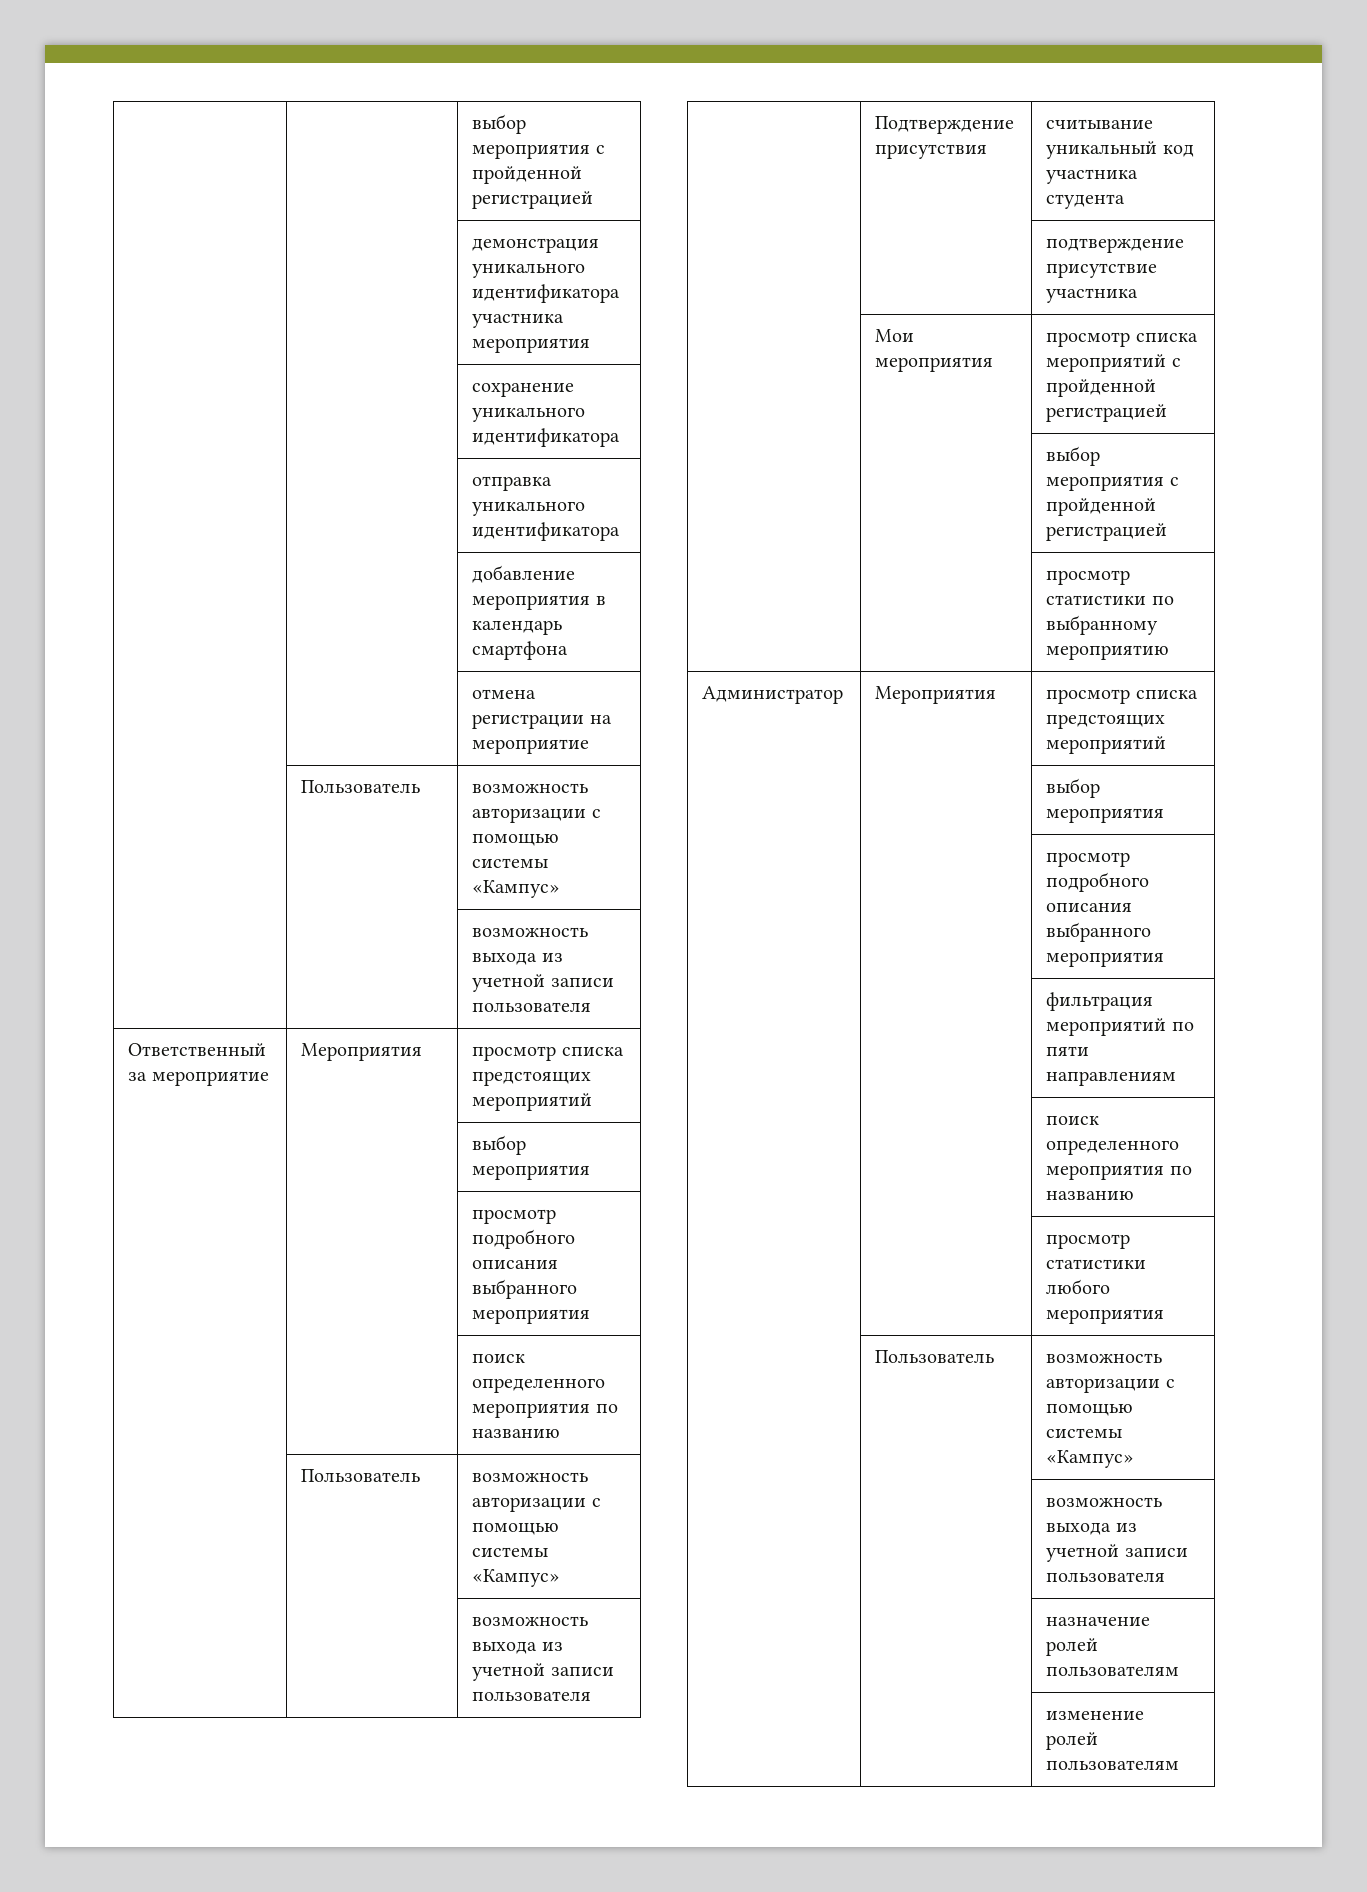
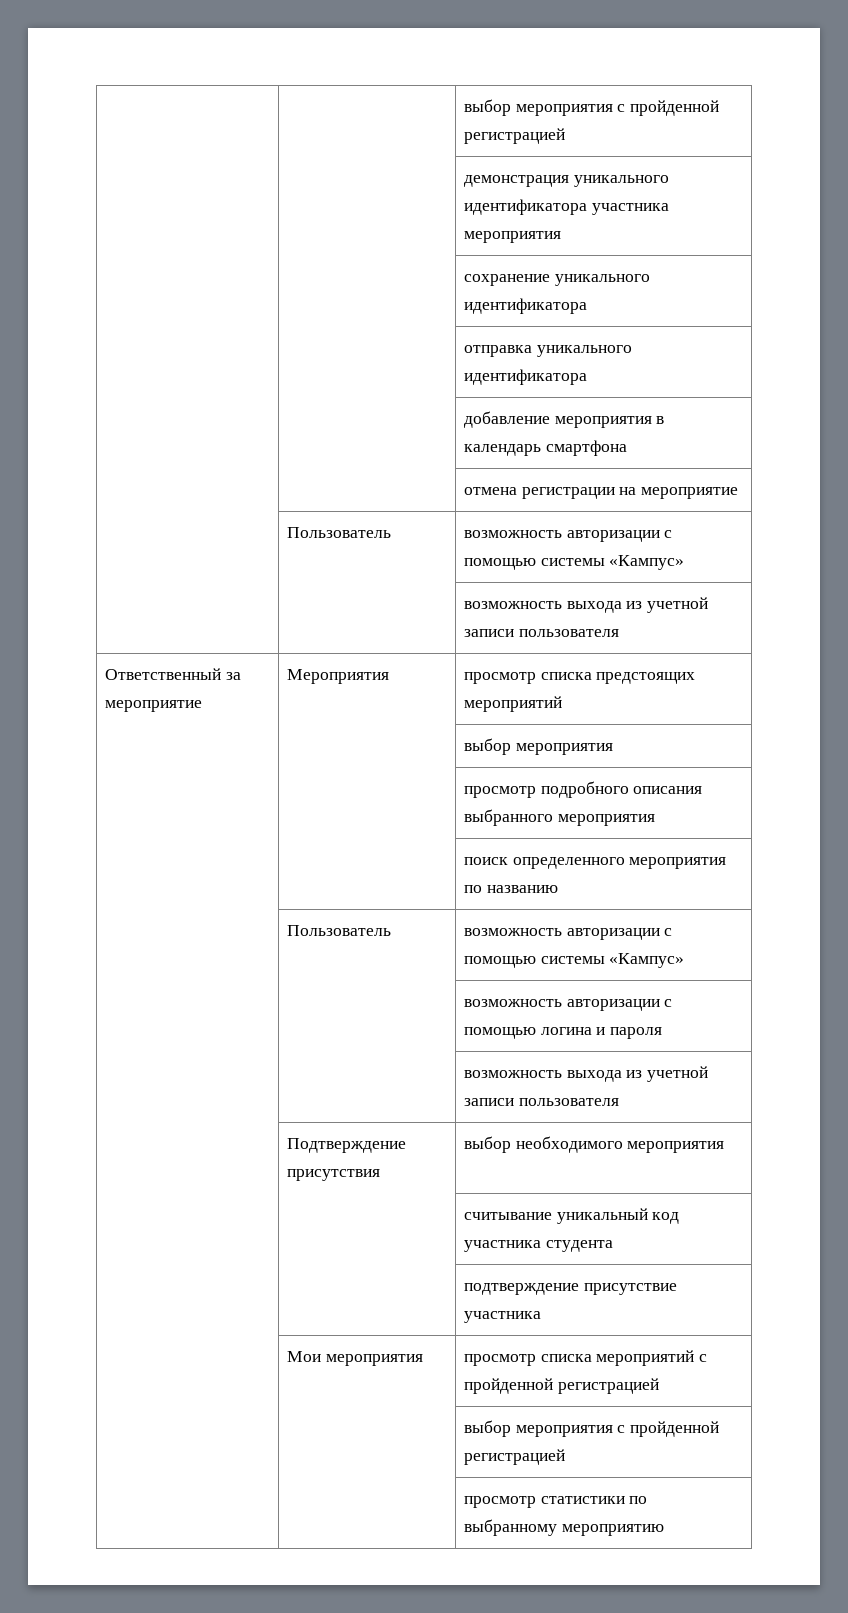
+ | | возможность авторизации с помощью логина и пароля
- | Подтверждение присутствия | считывание уникальный код участника студента
+ | Подтверждение присутствия | выбор необходимого мероприятия
+ | | считывание уникальный код участника студента
- Администратор | Мероприятия | просмотр списка предстоящих мероприятий
- | | выбор мероприятия
- | | просмотр подробного описания выбранного мероприятия
- | | фильтрация мероприятий по пяти направлениям
- | | поиск определенного мероприятия по названию
- | | просмотр статистики любого мероприятия
- | Пользователь | возможность авторизации с помощью системы «Кампус»
- | | возможность выхода из учетной записи пользователя
- | | назначение ролей пользователям
- | | изменение ролей пользователям

